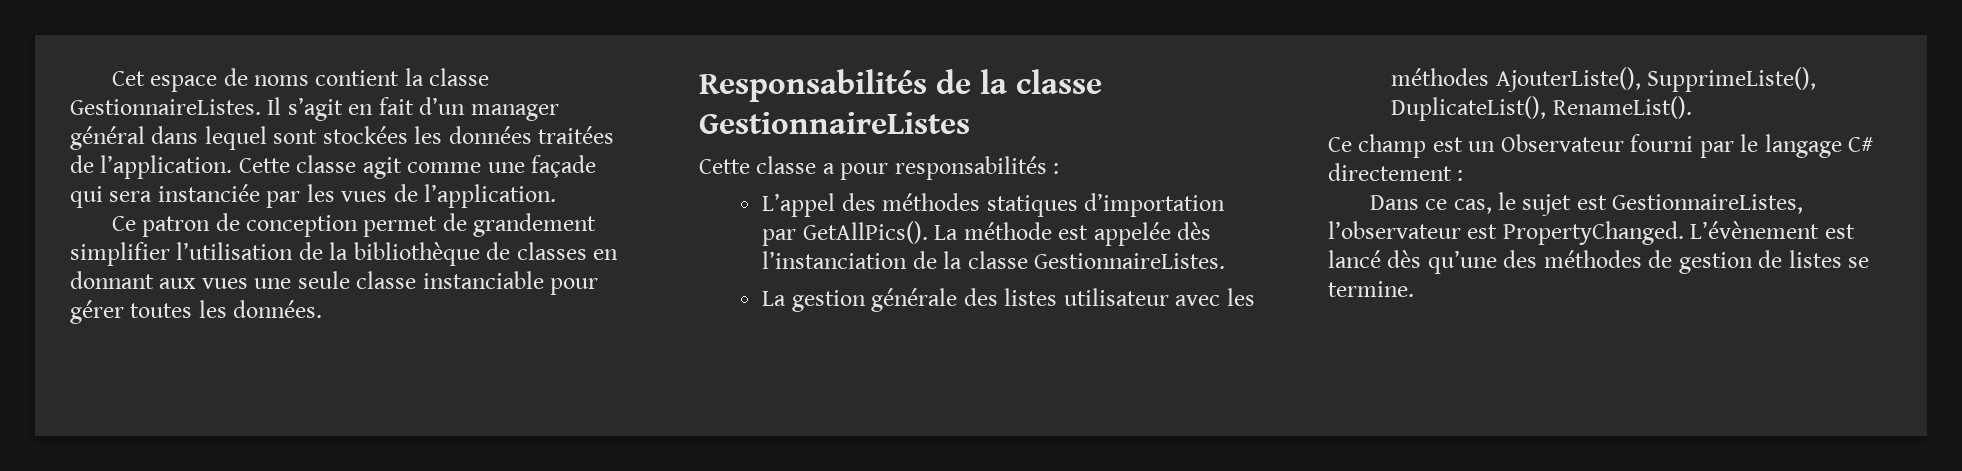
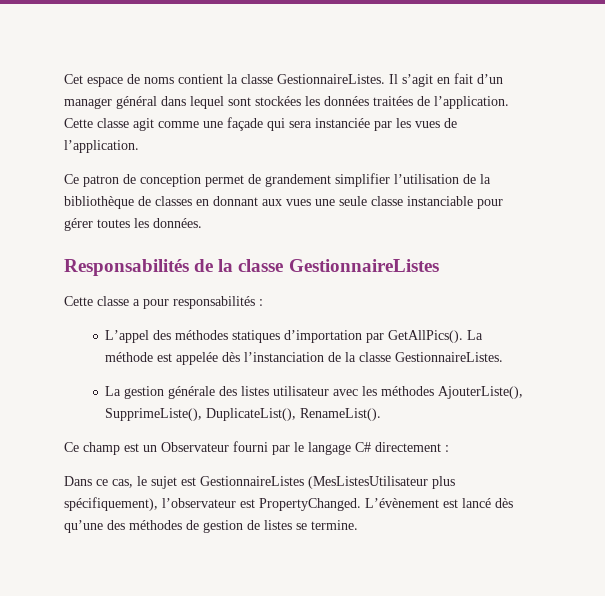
- Dans ce cas, le sujet est GestionnaireListes, l’observateur est PropertyChanged.
+ Dans ce cas, le sujet est GestionnaireListes (MesListesUtilisateur plus spécifiquement), l’observateur est PropertyChanged.

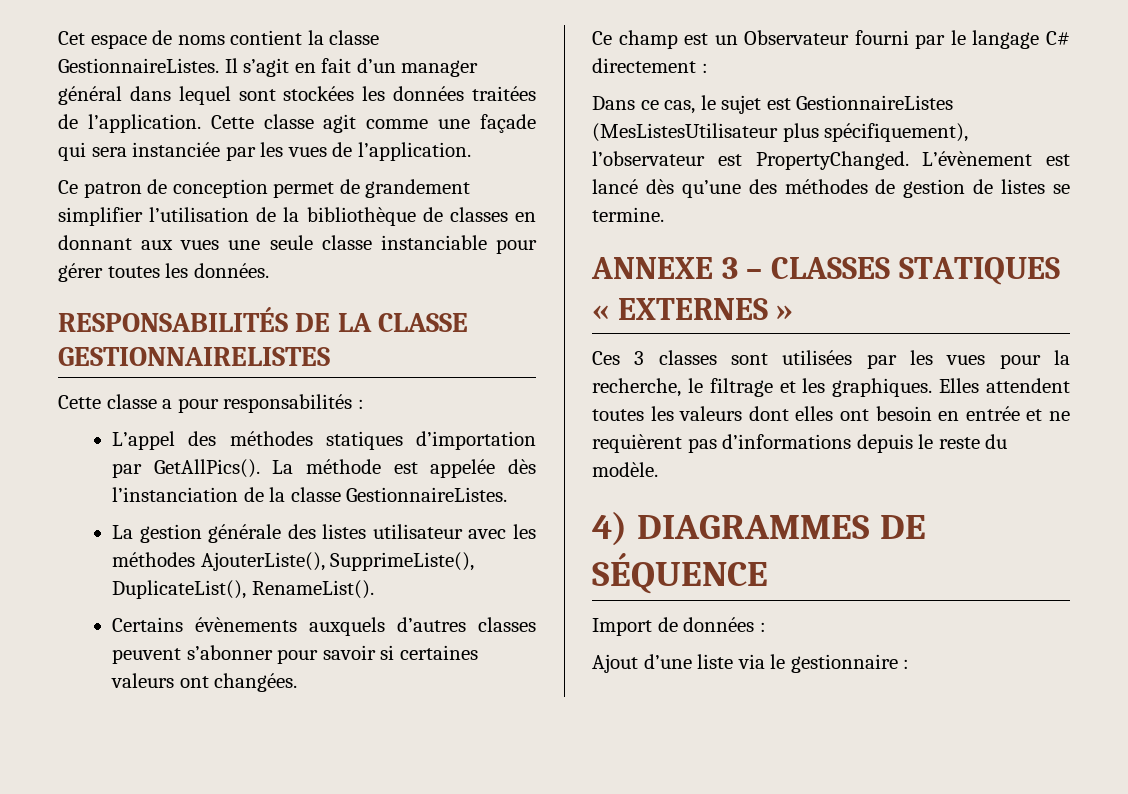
- Responsabilités de la classe GestionnaireListes
+ RESPONSABILITÉS DE LA CLASSE GESTIONNAIRELISTES
+ Certains évènements auxquels d’autres classes peuvent s’abonner pour savoir si certaines valeurs ont changées.
+ ANNEXE 3 – CLASSES STATIQUES « EXTERNES »
+ Ces 3 classes sont utilisées par les vues pour la recherche, le filtrage et les graphiques. Elles attendent toutes les valeurs dont elles ont besoin en entrée et ne requièrent pas d’informations depuis le reste du modèle.
+ 4) DIAGRAMMES DE SÉQUENCE
+ Import de données :
+ Ajout d’une liste via le gestionnaire :

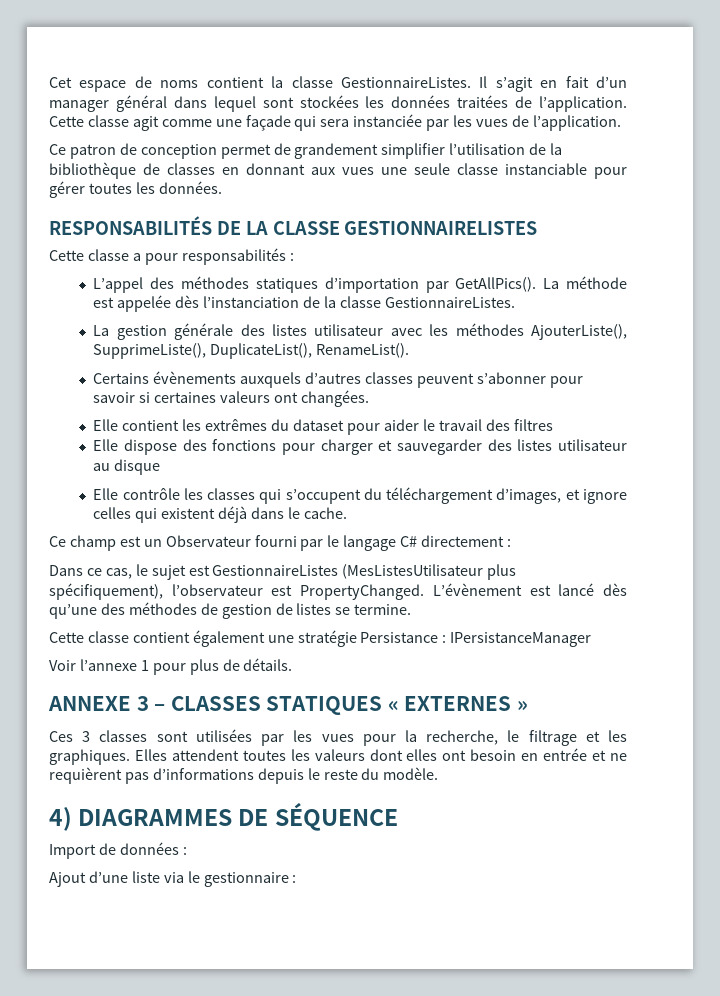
+ Elle contient les extrêmes du dataset pour aider le travail des filtres
+ Elle dispose des fonctions pour charger et sauvegarder des listes utilisateur au disque
+ Elle contrôle les classes qui s’occupent du téléchargement d’images, et ignore celles qui existent déjà dans le cache.
+ Cette classe contient également une stratégie Persistance : IPersistanceManager
+ Voir l’annexe 1 pour plus de détails.

